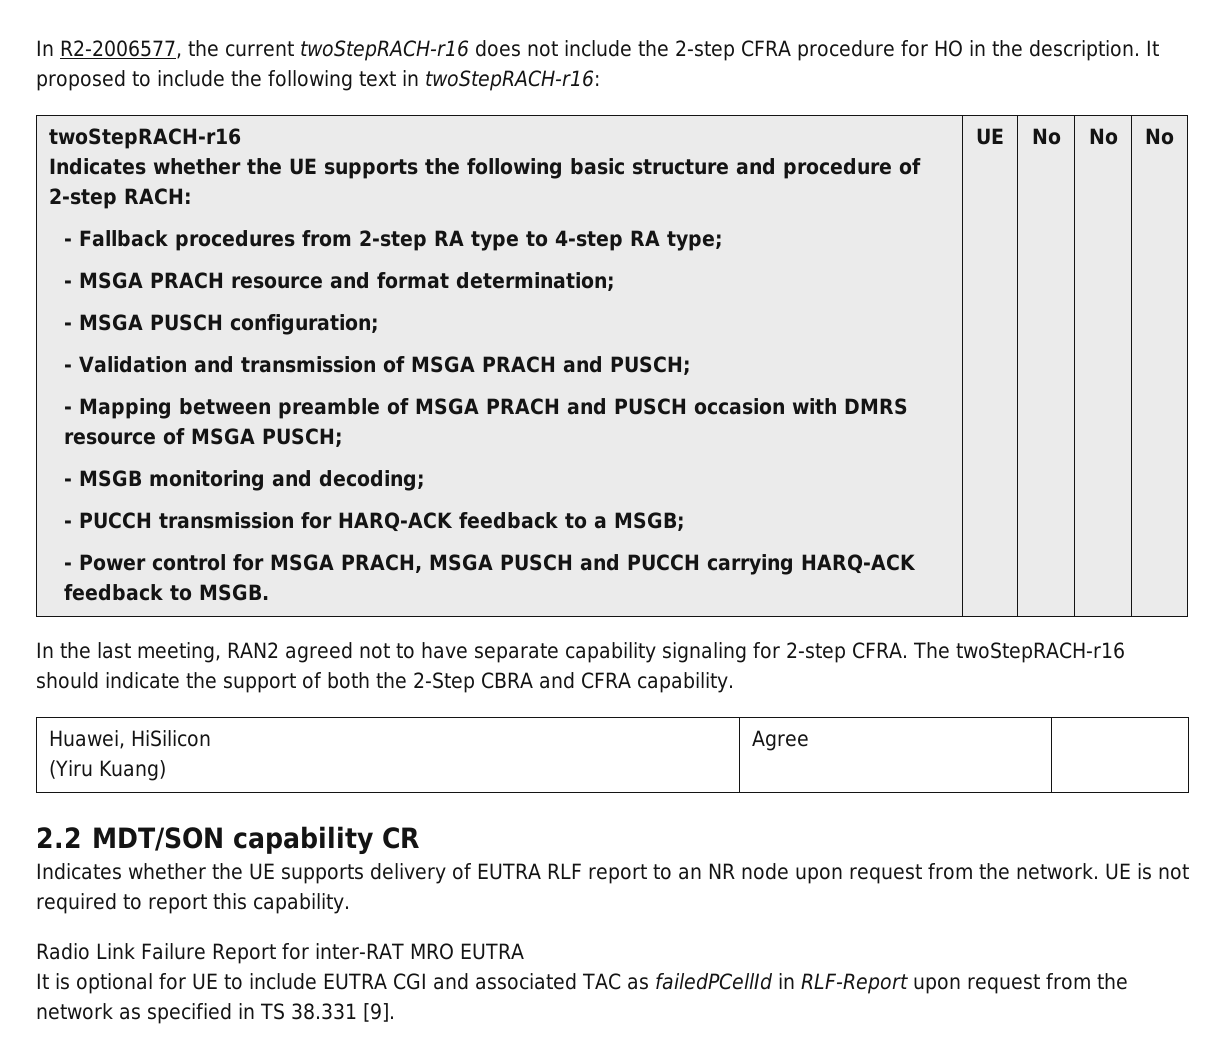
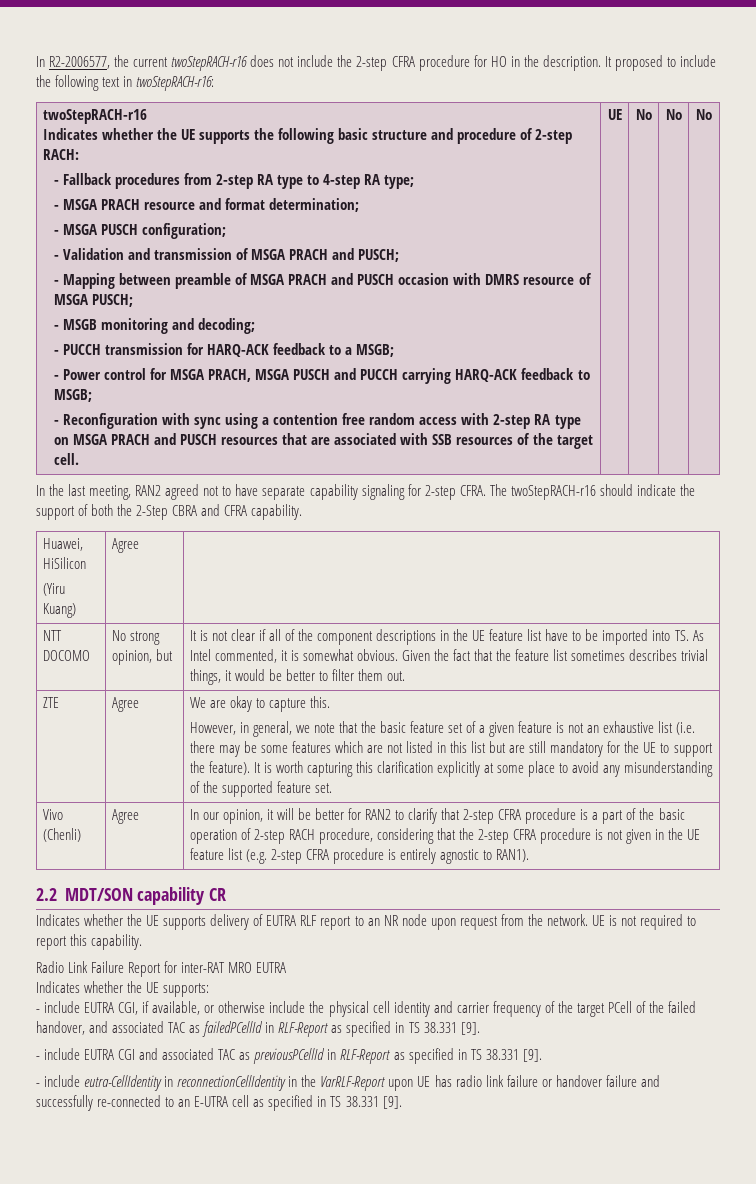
- - Power control for MSGA PRACH, MSGA PUSCH and PUCCH carrying HARQ-ACK feedback to MSGB.
+ - Power control for MSGA PRACH, MSGA PUSCH and PUCCH carrying HARQ-ACK feedback to MSGB;
+ - Reconfiguration with sync using a contention free random access with 2-step RA type on MSGA PRACH and PUSCH resources that are associated with SSB resources of the target cell.
+ NTT DOCOMO | No strong opinion, but | It is not clear if all of the component descriptions in the UE feature list have to be imported into TS. As Intel commented, it is somewhat obvious. Given the fact that the feature list sometimes describes trivial things, it would be better to filter them out.
+ ZTE | Agree | We are okay to capture this.
+ However, in general, we note that the basic feature set of a given feature is not an exhaustive list (i.e. there may be some features which are not listed in this list but are still mandatory for the UE to support the feature). It is worth capturing this clarification explicitly at some place to avoid any misunderstanding of the supported feature set.
+ Vivo (Chenli) | Agree | In our opinion, it will be better for RAN2 to clarify that 2-step CFRA procedure is a part of the basic operation of 2-step RACH procedure, considering that the 2-step CFRA procedure is not given in the UE feature list (e.g. 2-step CFRA procedure is entirely agnostic to RAN1).
- It is optional for UE to include EUTRA CGI and associated TAC as failedPCellId in RLF-Report upon request from the network as specified in TS 38.331 [9].
+ Indicates whether the UE supports:
+ - include EUTRA CGI, if available, or otherwise include the physical cell identity and carrier frequency of the target PCell of the failed handover, and associated TAC as failedPCellId in RLF-Report as specified in TS 38.331 [9].
+ - include EUTRA CGI and associated TAC as previousPCellId in RLF-Report as specified in TS 38.331 [9].
+ - include eutra-CellIdentity in reconnectionCellIdentity in the VarRLF-Report upon UE has radio link failure or handover failure and successfully re-connected to an E-UTRA cell as specified in TS 38.331 [9].

